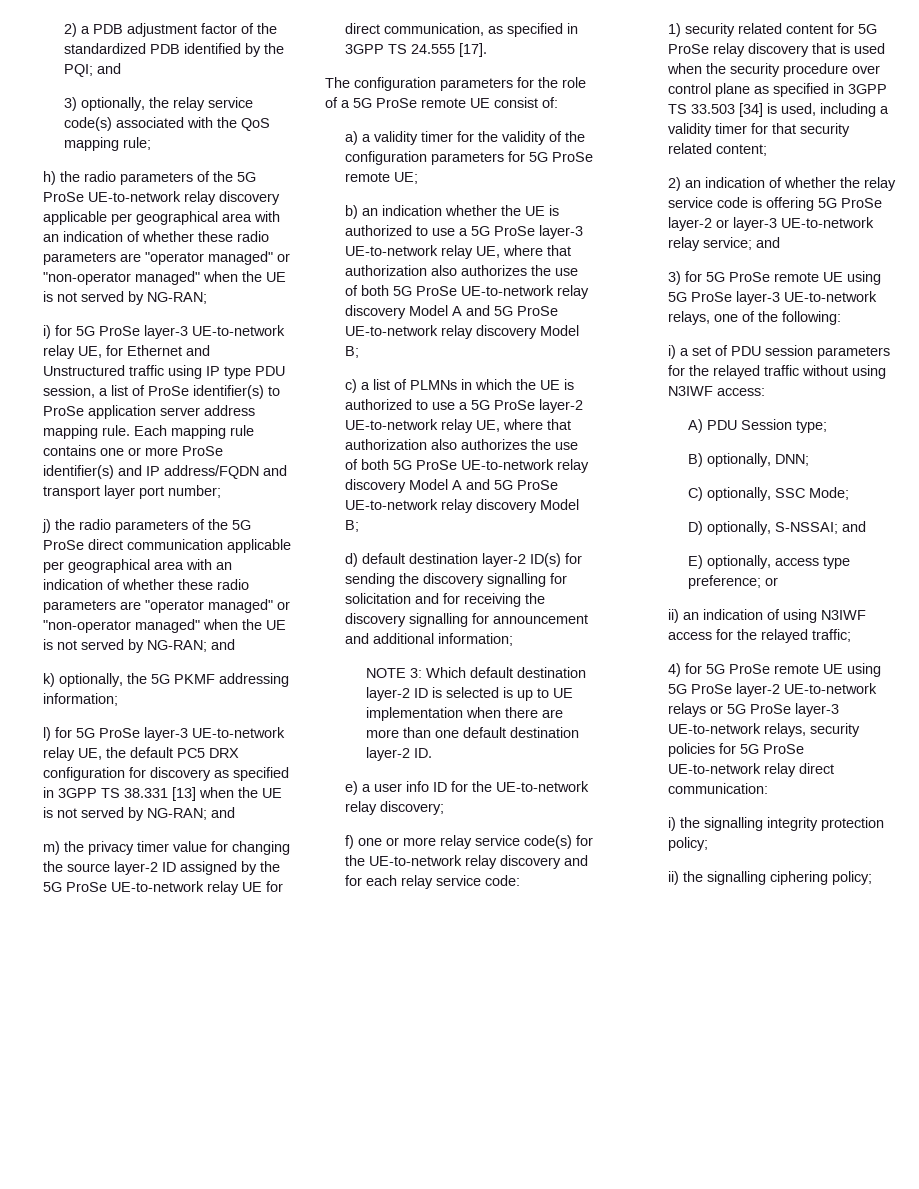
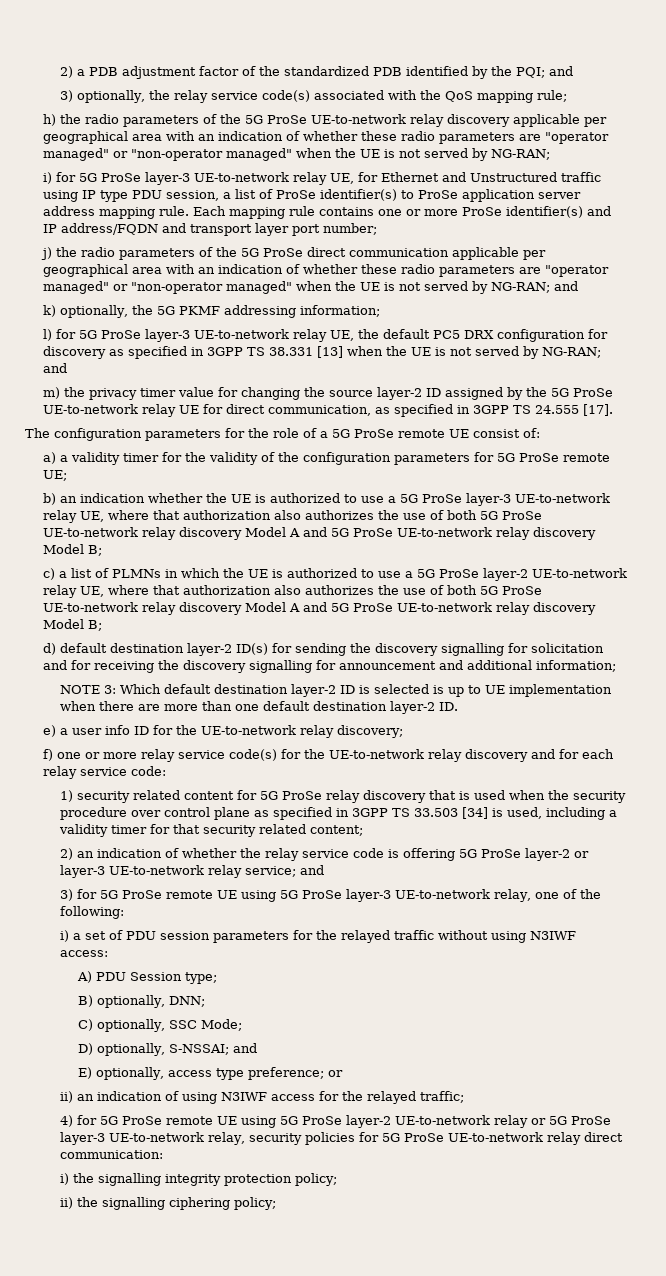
- 3) for 5G ProSe remote UE using 5G ProSe layer-3 UE-to-network relays, one of the following:
+ 3) for 5G ProSe remote UE using 5G ProSe layer-3 UE-to-network relay, one of the following:
- 4) for 5G ProSe remote UE using 5G ProSe layer-2 UE-to-network relays or 5G ProSe layer-3 UE-to-network relays, security policies for 5G ProSe UE-to-network relay direct communication:
+ 4) for 5G ProSe remote UE using 5G ProSe layer-2 UE-to-network relay or 5G ProSe layer-3 UE-to-network relay, security policies for 5G ProSe UE-to-network relay direct communication:

